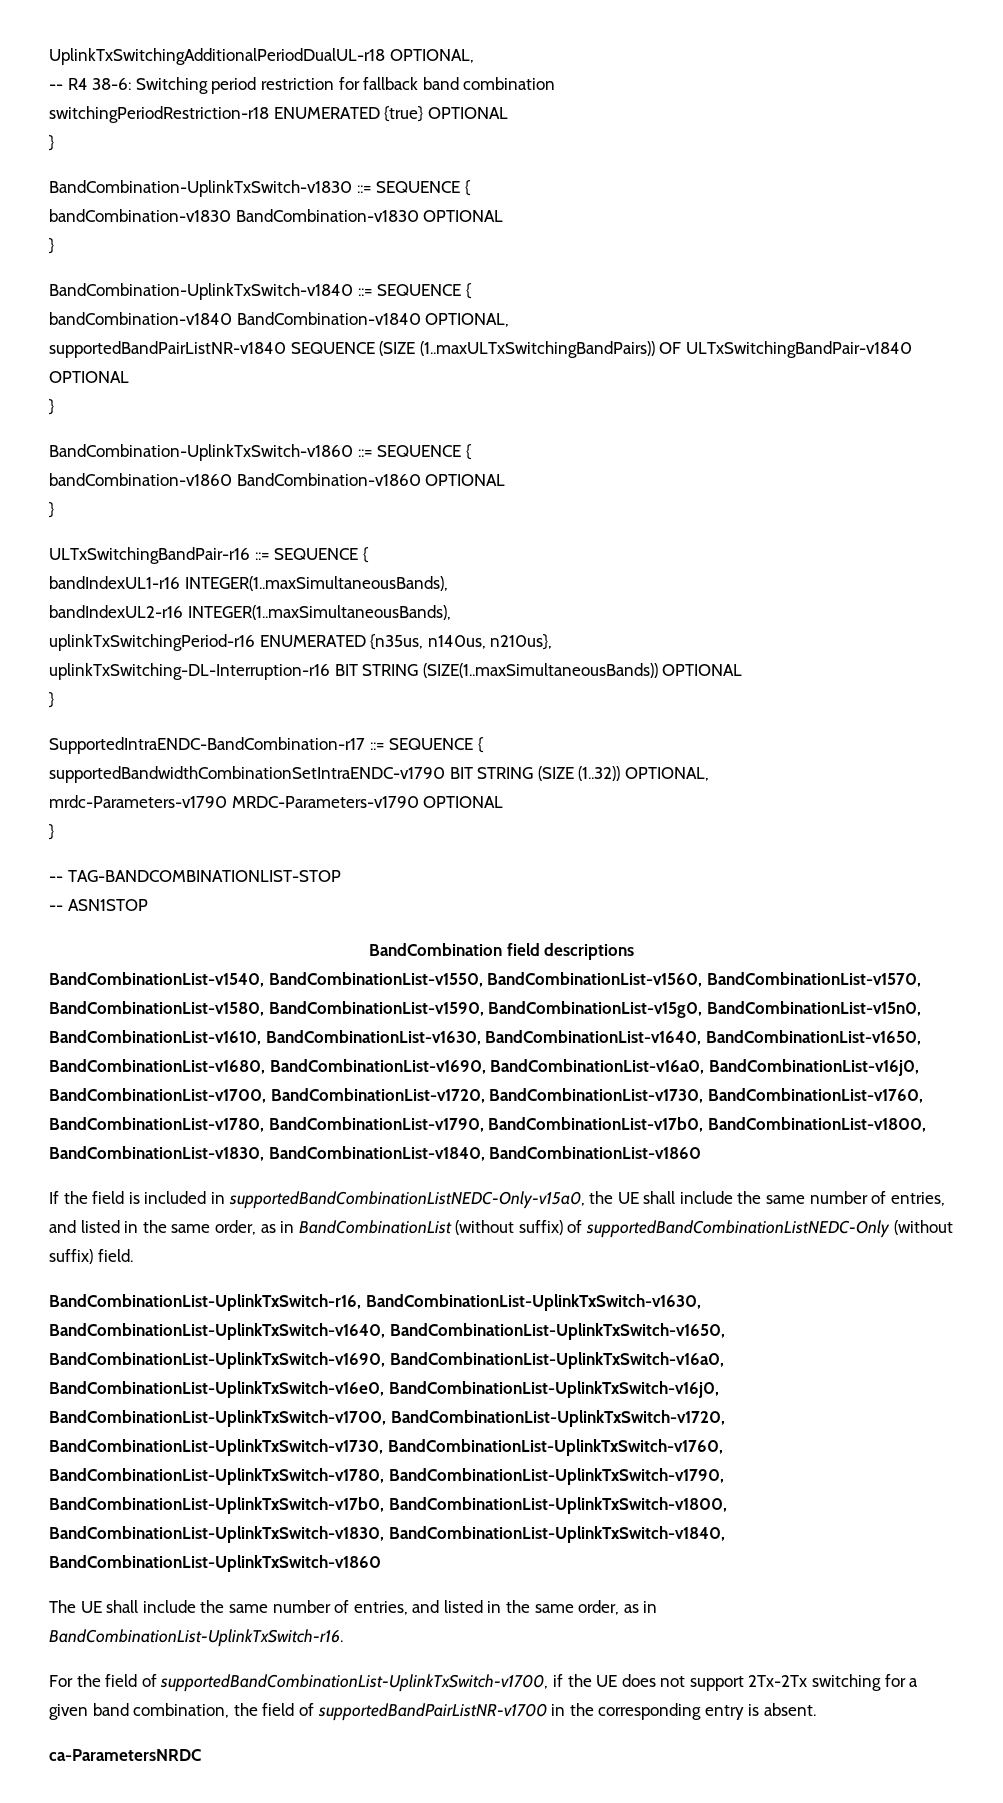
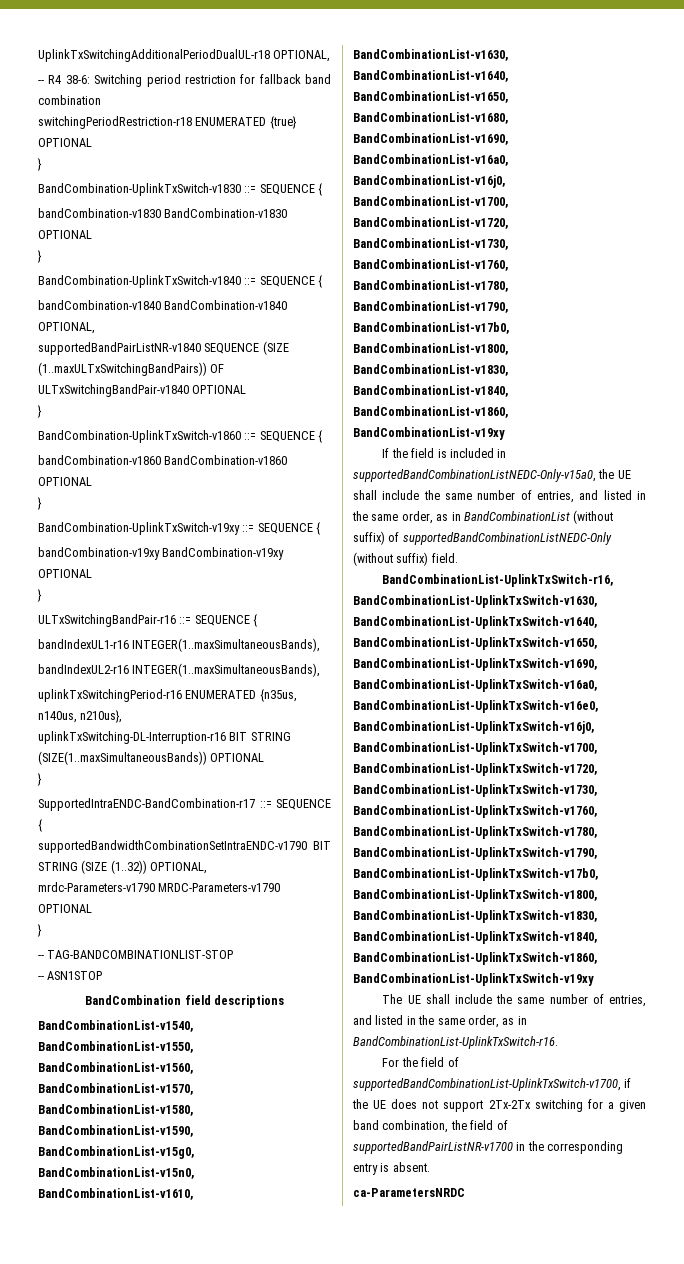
+ BandCombination-UplinkTxSwitch-v19xy ::= SEQUENCE {
+ bandCombination-v19xy BandCombination-v19xy OPTIONAL
+ }
- BandCombinationList-v1540, BandCombinationList-v1550, BandCombinationList-v1560, BandCombinationList-v1570, BandCombinationList-v1580, BandCombinationList-v1590, BandCombinationList-v15g0, BandCombinationList-v15n0, BandCombinationList-v1610, BandCombinationList-v1630, BandCombinationList-v1640, BandCombinationList-v1650, BandCombinationList-v1680, BandCombinationList-v1690, BandCombinationList-v16a0, BandCombinationList-v16j0, BandCombinationList-v1700, BandCombinationList-v1720, BandCombinationList-v1730, BandCombinationList-v1760, BandCombinationList-v1780, BandCombinationList-v1790, BandCombinationList-v17b0, BandCombinationList-v1800, BandCombinationList-v1830, BandCombinationList-v1840, BandCombinationList-v1860
+ BandCombinationList-v1540, BandCombinationList-v1550, BandCombinationList-v1560, BandCombinationList-v1570, BandCombinationList-v1580, BandCombinationList-v1590, BandCombinationList-v15g0, BandCombinationList-v15n0, BandCombinationList-v1610, BandCombinationList-v1630, BandCombinationList-v1640, BandCombinationList-v1650, BandCombinationList-v1680, BandCombinationList-v1690, BandCombinationList-v16a0, BandCombinationList-v16j0, BandCombinationList-v1700, BandCombinationList-v1720, BandCombinationList-v1730, BandCombinationList-v1760, BandCombinationList-v1780, BandCombinationList-v1790, BandCombinationList-v17b0, BandCombinationList-v1800, BandCombinationList-v1830, BandCombinationList-v1840, BandCombinationList-v1860, BandCombinationList-v19xy
- BandCombinationList-UplinkTxSwitch-r16, BandCombinationList-UplinkTxSwitch-v1630, BandCombinationList-UplinkTxSwitch-v1640, BandCombinationList-UplinkTxSwitch-v1650, BandCombinationList-UplinkTxSwitch-v1690, BandCombinationList-UplinkTxSwitch-v16a0, BandCombinationList-UplinkTxSwitch-v16e0, BandCombinationList-UplinkTxSwitch-v16j0, BandCombinationList-UplinkTxSwitch-v1700, BandCombinationList-UplinkTxSwitch-v1720, BandCombinationList-UplinkTxSwitch-v1730, BandCombinationList-UplinkTxSwitch-v1760, BandCombinationList-UplinkTxSwitch-v1780, BandCombinationList-UplinkTxSwitch-v1790, BandCombinationList-UplinkTxSwitch-v17b0, BandCombinationList-UplinkTxSwitch-v1800, BandCombinationList-UplinkTxSwitch-v1830, BandCombinationList-UplinkTxSwitch-v1840, BandCombinationList-UplinkTxSwitch-v1860
+ BandCombinationList-UplinkTxSwitch-r16, BandCombinationList-UplinkTxSwitch-v1630, BandCombinationList-UplinkTxSwitch-v1640, BandCombinationList-UplinkTxSwitch-v1650, BandCombinationList-UplinkTxSwitch-v1690, BandCombinationList-UplinkTxSwitch-v16a0, BandCombinationList-UplinkTxSwitch-v16e0, BandCombinationList-UplinkTxSwitch-v16j0, BandCombinationList-UplinkTxSwitch-v1700, BandCombinationList-UplinkTxSwitch-v1720, BandCombinationList-UplinkTxSwitch-v1730, BandCombinationList-UplinkTxSwitch-v1760, BandCombinationList-UplinkTxSwitch-v1780, BandCombinationList-UplinkTxSwitch-v1790, BandCombinationList-UplinkTxSwitch-v17b0, BandCombinationList-UplinkTxSwitch-v1800, BandCombinationList-UplinkTxSwitch-v1830, BandCombinationList-UplinkTxSwitch-v1840, BandCombinationList-UplinkTxSwitch-v1860, BandCombinationList-UplinkTxSwitch-v19xy

